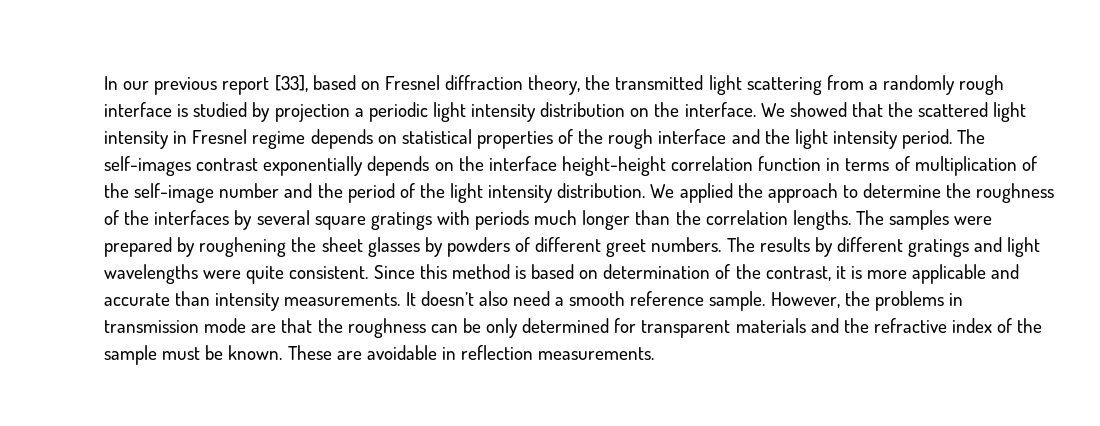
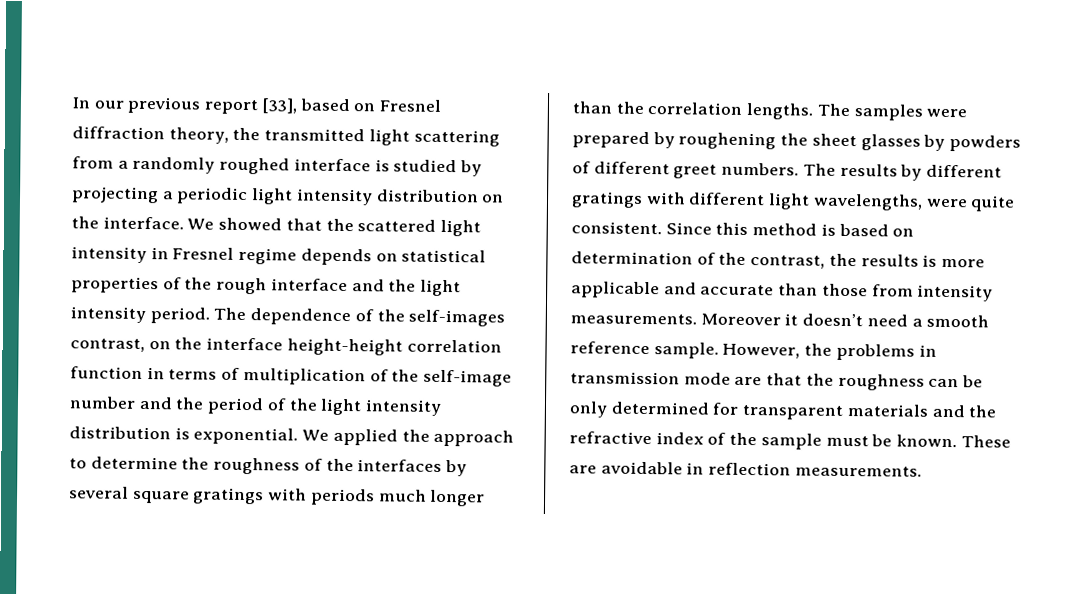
- In our previous report [33], based on Fresnel diffraction theory, the transmitted light scattering from a randomly rough interface is studied by projection a periodic light intensity distribution on the interface.
+ In our previous report [33], based on Fresnel diffraction theory, the transmitted light scattering from a randomly roughed interface is studied by projecting a periodic light intensity distribution on the interface.
- The self-images contrast exponentially depends on the interface height-height correlation function in terms of multiplication of the self-image number and the period of the light intensity distribution.
+ The dependence of the self-images contrast, on the interface height-height correlation function in terms of multiplication of the self-image number and the period of the light intensity distribution is exponential.
- The results by different gratings and light wavelengths were quite consistent.
+ The results by different gratings with different light wavelengths, were quite consistent.
- Since this method is based on determination of the contrast, it is more applicable and accurate than intensity measurements. It doesn’t also need a smooth reference sample.
+ Since this method is based on determination of the contrast, the results is more applicable and accurate than those from intensity measurements. Moreover it doesn’t need a smooth reference sample.

